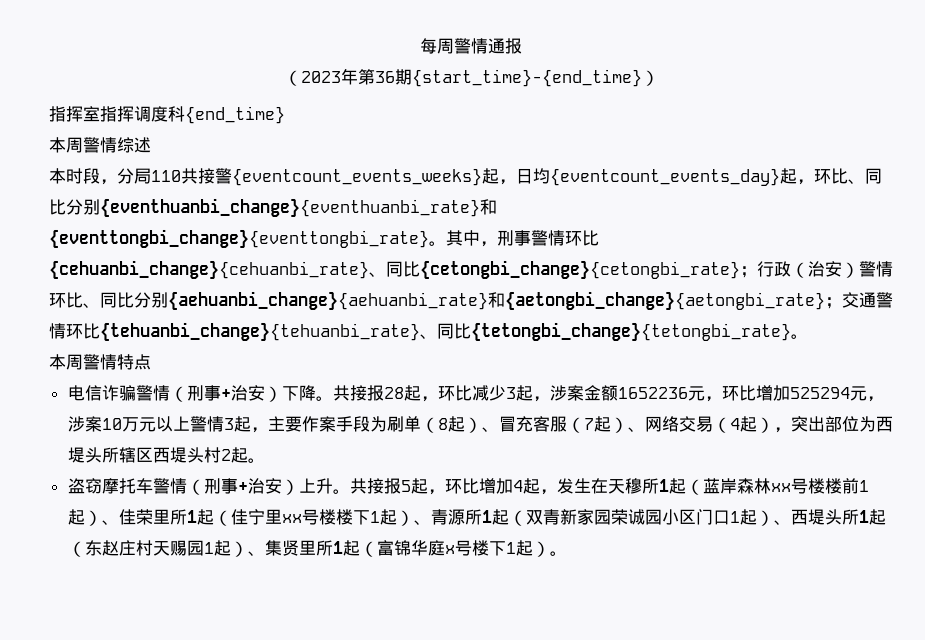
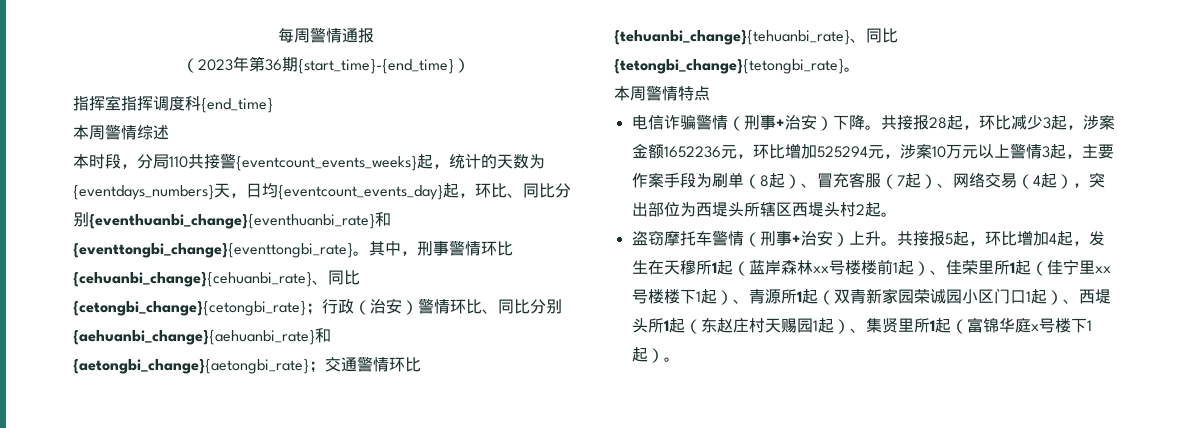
- 本时段，分局110共接警{eventcount_events_weeks}起，日均{eventcount_events_day}起，环比、同比分别{eventhuanbi_change}{eventhuanbi_rate}和{eventtongbi_change}{eventtongbi_rate}。
+ 本时段，分局110共接警{eventcount_events_weeks}起，统计的天数为{eventdays_numbers}天，日均{eventcount_events_day}起，环比、同比分别{eventhuanbi_change}{eventhuanbi_rate}和{eventtongbi_change}{eventtongbi_rate}。

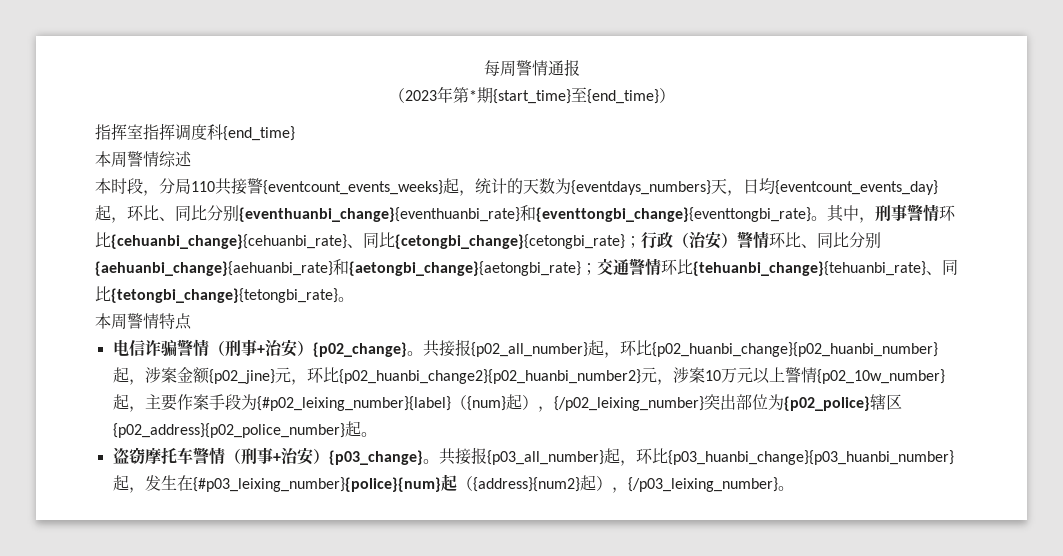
- （2023年第36期{start_time}-{end_time}）
+ （2023年第*期{start_time}至{end_time}）
- 电信诈骗警情（刑事+治安）下降。共接报28起，环比减少3起，涉案金额1652236元，环比增加525294元，涉案10万元以上警情3起，主要作案手段为刷单（8起）、冒充客服（7起）、网络交易（4起），突出部位为西堤头所辖区西堤头村2起。
+ 电信诈骗警情（刑事+治安）{p02_change}。共接报{p02_all_number}起，环比{p02_huanbi_change}{p02_huanbi_number}起，涉案金额{p02_jine}元，环比{p02_huanbi_change2}{p02_huanbi_number2}元，涉案10万元以上警情{p02_10w_number}起，主要作案手段为{#p02_leixing_number}{label}（{num}起），{/p02_leixing_number}突出部位为{p02_police}辖区{p02_address}{p02_police_number}起。
- 盗窃摩托车警情（刑事+治安）上升。共接报5起，环比增加4起，发生在天穆所1起（蓝岸森林xx号楼楼前1起）、佳荣里所1起（佳宁里xx号楼楼下1起）、青源所1起（双青新家园荣诚园小区门口1起）、西堤头所1起（东赵庄村天赐园1起）、集贤里所1起（富锦华庭x号楼下1起）。
+ 盗窃摩托车警情（刑事+治安）{p03_change}。共接报{p03_all_number}起，环比{p03_huanbi_change}{p03_huanbi_number}起，发生在{#p03_leixing_number}{police}{num}起（{address}{num2}起），{/p03_leixing_number}。

